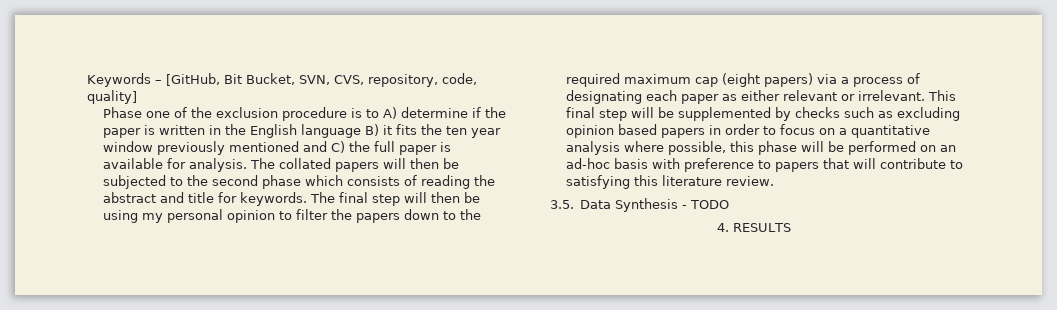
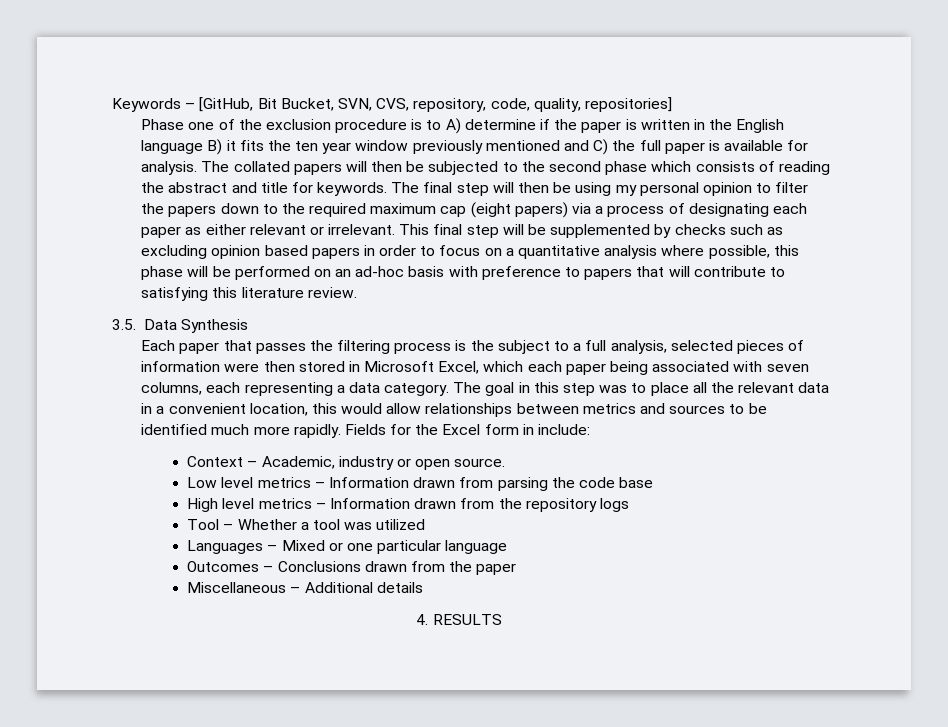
- Keywords – [GitHub, Bit Bucket, SVN, CVS, repository, code, quality]
+ Keywords – [GitHub, Bit Bucket, SVN, CVS, repository, code, quality, repositories]
- 3.5. Data Synthesis - TODO
+ 3.5. Data Synthesis
+ Each paper that passes the filtering process is the subject to a full analysis, selected pieces of information were then stored in Microsoft Excel, which each paper being associated with seven columns, each representing a data category. The goal in this step was to place all the relevant data in a convenient location, this would allow relationships between metrics and sources to be identified much more rapidly. Fields for the Excel form in include:
+ Context – Academic, industry or open source.
+ Low level metrics – Information drawn from parsing the code base
+ High level metrics – Information drawn from the repository logs
+ Tool – Whether a tool was utilized
+ Languages – Mixed or one particular language
+ Outcomes – Conclusions drawn from the paper
+ Miscellaneous – Additional details

